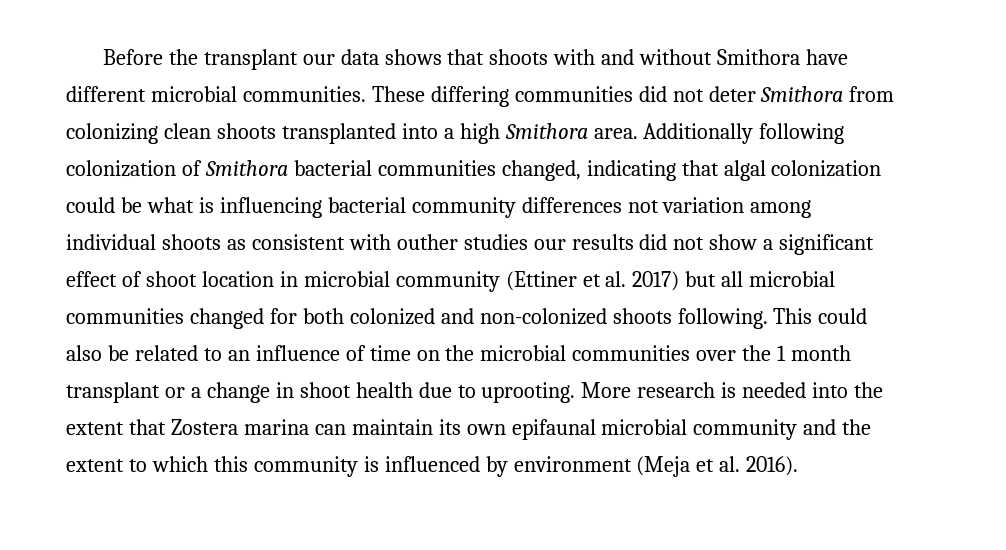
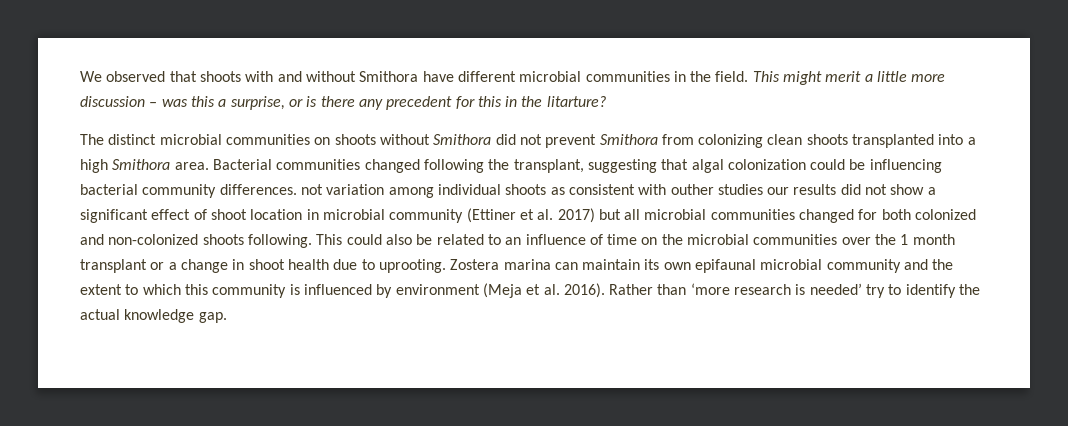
- Before the transplant our data shows that shoots with and without Smithora have different microbial communities. These differing communities did not deter Smithora from colonizing clean shoots transplanted into a high Smithora area.
+ We observed that shoots with and without Smithora have different microbial communities in the field. This might merit a little more discussion – was this a surprise, or is there any precedent for this in the litarture?
+ The distinct microbial communities on shoots without Smithora did not prevent Smithora from colonizing clean shoots transplanted into a high Smithora area.
- Additionally following colonization of Smithora bacterial communities changed, indicating that algal colonization could be what is influencing bacterial community differences not variation among individual shoots as consistent with outher studies our results did not show a significant effect of shoot location in microbial community (Ettiner et al. 2017) but all microbial communities changed for both colonized and non-colonized shoots following.
+ Bacterial communities changed following the transplant, suggesting that algal colonization could be influencing bacterial community differences. not variation among individual shoots as consistent with outher studies our results did not show a significant effect of shoot location in microbial community (Ettiner et al. 2017) but all microbial communities changed for both colonized and non-colonized shoots following.
- More research is needed into the extent that Zostera marina can maintain its own epifaunal microbial community and the extent to which this community is influenced by environment (Meja et al. 2016).
+ Zostera marina can maintain its own epifaunal microbial community and the extent to which this community is influenced by environment (Meja et al. 2016).
+ Rather than ‘more research is needed’ try to identify the actual knowledge gap.

